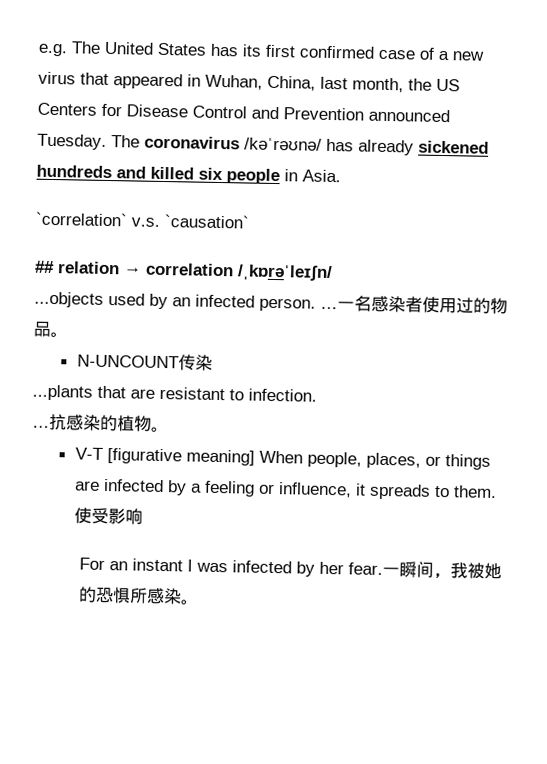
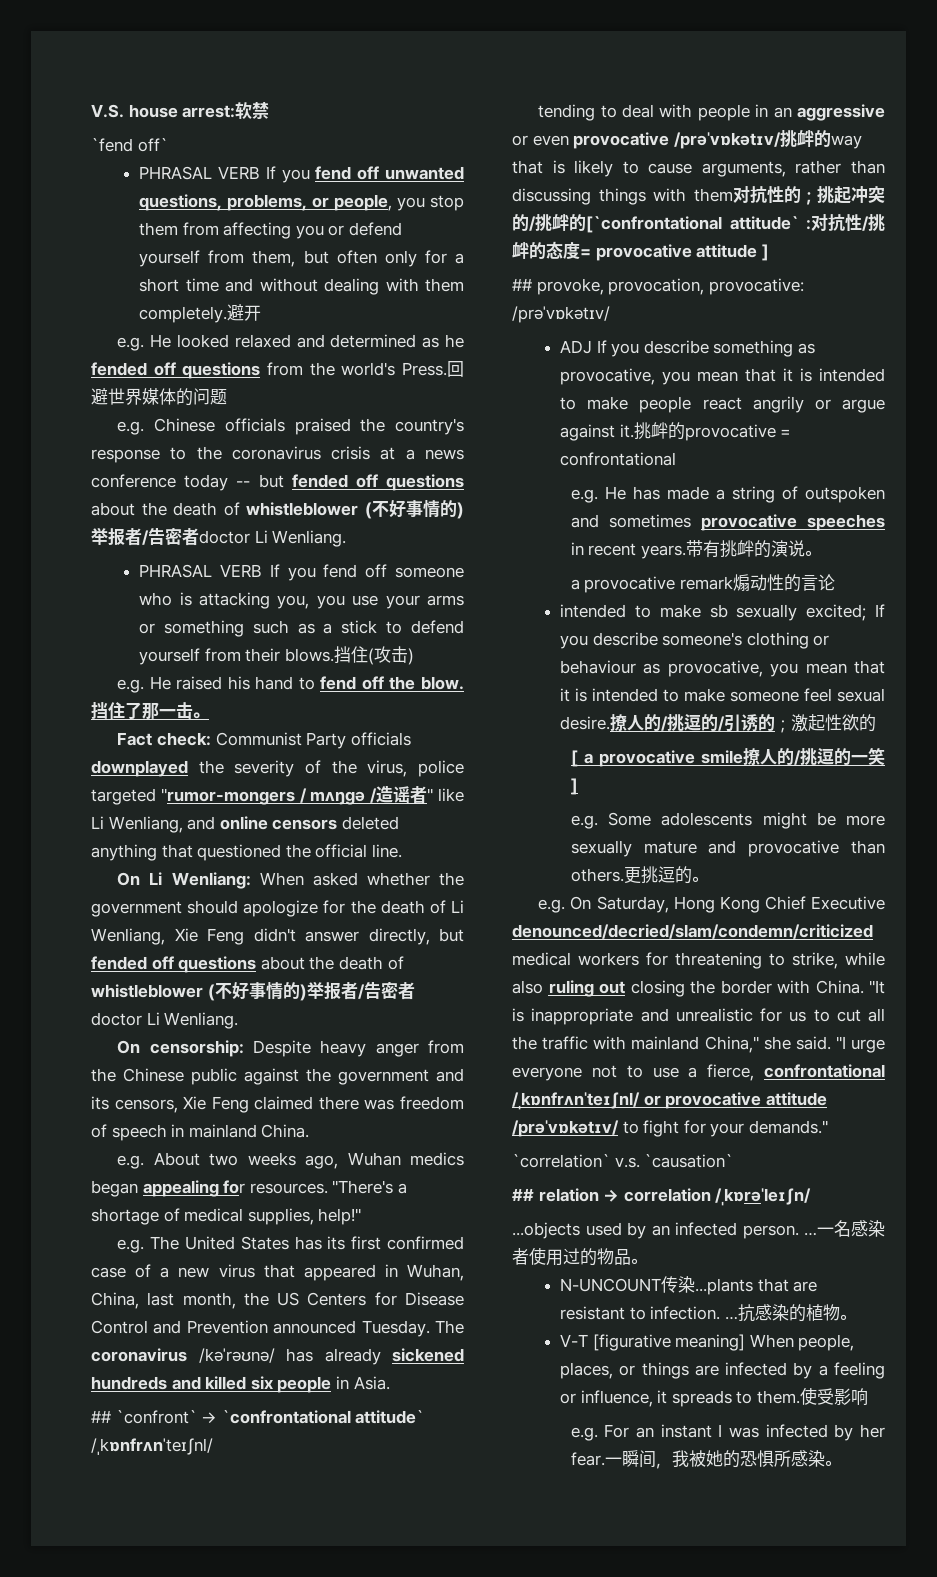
+ V.S. house arrest:软禁
+ `fend off`
+ PHRASAL VERB If you fend off unwanted questions, problems, or people, you stop them from affecting you or defend yourself from them, but often only for a short time and without dealing with them completely.避开
+ e.g. He looked relaxed and determined as he fended off questions from the world's Press.回避世界媒体的问题
+ e.g. Chinese officials praised the country's response to the coronavirus crisis at a news conference today -- but fended off questions about the death of whistleblower (不好事情的)举报者/告密者doctor Li Wenliang.
+ PHRASAL VERB If you fend off someone who is attacking you, you use your arms or something such as a stick to defend yourself from their blows.挡住(攻击)
+ e.g. He raised his hand to fend off the blow.挡住了那一击。
+ Fact check: Communist Party officials downplayed the severity of the virus, police targeted "rumor-mongers / mʌŋɡə /造谣者" like Li Wenliang, and online censors deleted anything that questioned the official line.
+ On Li Wenliang: When asked whether the government should apologize for the death of Li Wenliang, Xie Feng didn't answer directly, but fended off questions about the death of whistleblower (不好事情的)举报者/告密者doctor Li Wenliang.
+ On censorship: Despite heavy anger from the Chinese public against the government and its censors, Xie Feng claimed there was freedom of speech in mainland China.
+ e.g. About two weeks ago, Wuhan medics began appealing for resources. "There's a shortage of medical supplies, help!"
+ ## `confront` → `confrontational attitude` /ˌkɒnfrʌnˈteɪʃnl/
+ tending to deal with people in an aggressive or even provocative /prəˈvɒkətɪv/挑衅的way that is likely to cause arguments, rather than discussing things with them对抗性的；挑起冲突的/挑衅的[`confrontational attitude` :对抗性/挑衅的态度= provocative attitude ]
+ ## provoke, provocation, provocative: /prəˈvɒkətɪv/
+ ADJ If you describe something as provocative, you mean that it is intended to make people react angrily or argue against it.挑衅的provocative = confrontational
+ e.g. He has made a string of outspoken and sometimes provocative speeches in recent years.带有挑衅的演说。
+ a provocative remark煽动性的言论
+ intended to make sb sexually excited; If you describe someone's clothing or behaviour as provocative, you mean that it is intended to make someone feel sexual desire.撩人的/挑逗的/引诱的；激起性欲的
+ [ a provocative smile撩人的/挑逗的一笑]
+ e.g. Some adolescents might be more sexually mature and provocative than others.更挑逗的。
+ e.g. On Saturday, Hong Kong Chief Executive denounced/decried/slam/condemn/criticized medical workers for threatening to strike, while also ruling out closing the border with China. "It is inappropriate and unrealistic for us to cut all the traffic with mainland China," she said. "I urge everyone not to use a fierce, confrontational /ˌkɒnfrʌnˈteɪʃnl/ or provocative attitude /prəˈvɒkətɪv/ to fight for your demands."
- N-UNCOUNT传染
- ...plants that are resistant to infection.
- …
+ N-UNCOUNT传染...plants that are resistant to infection. …
- For an instant I was infected by her fear.
+ e.g. For an instant I was infected by her fear.

